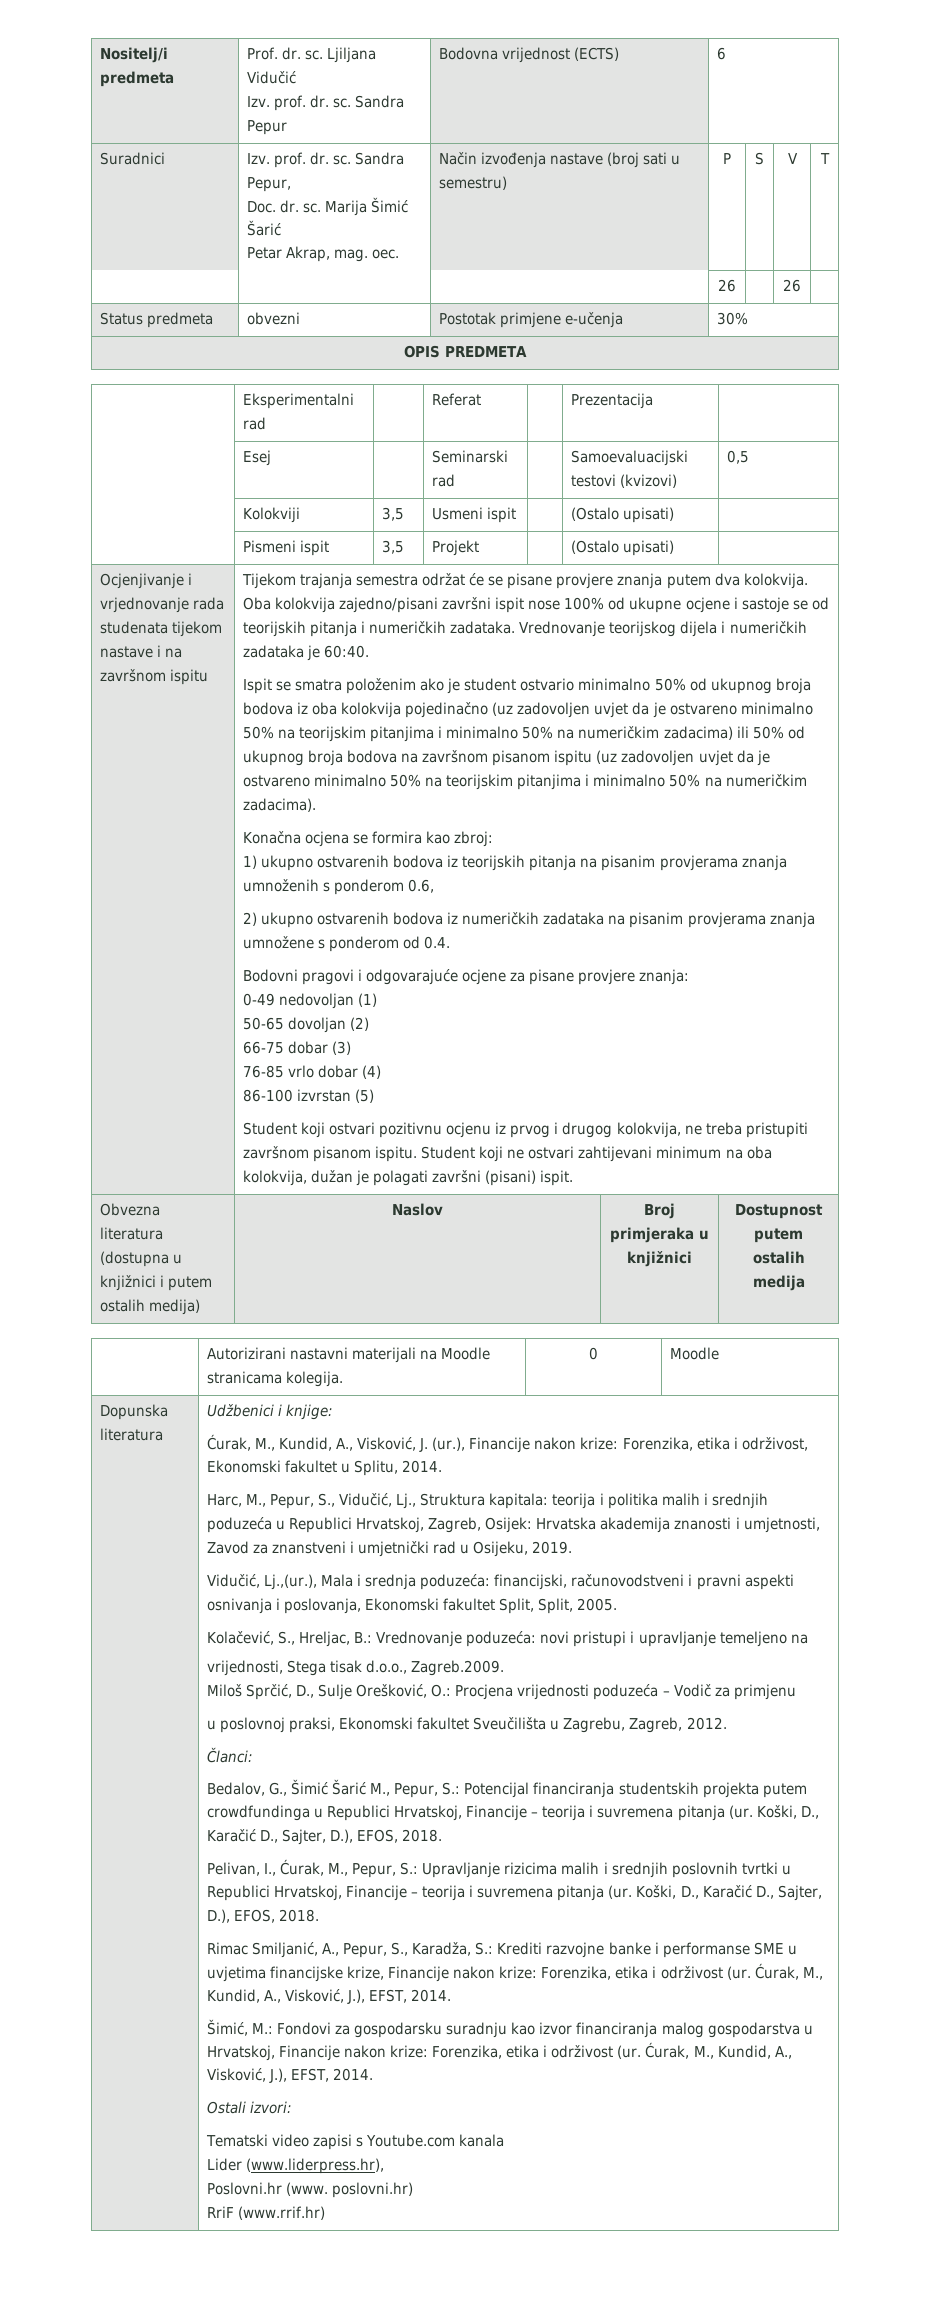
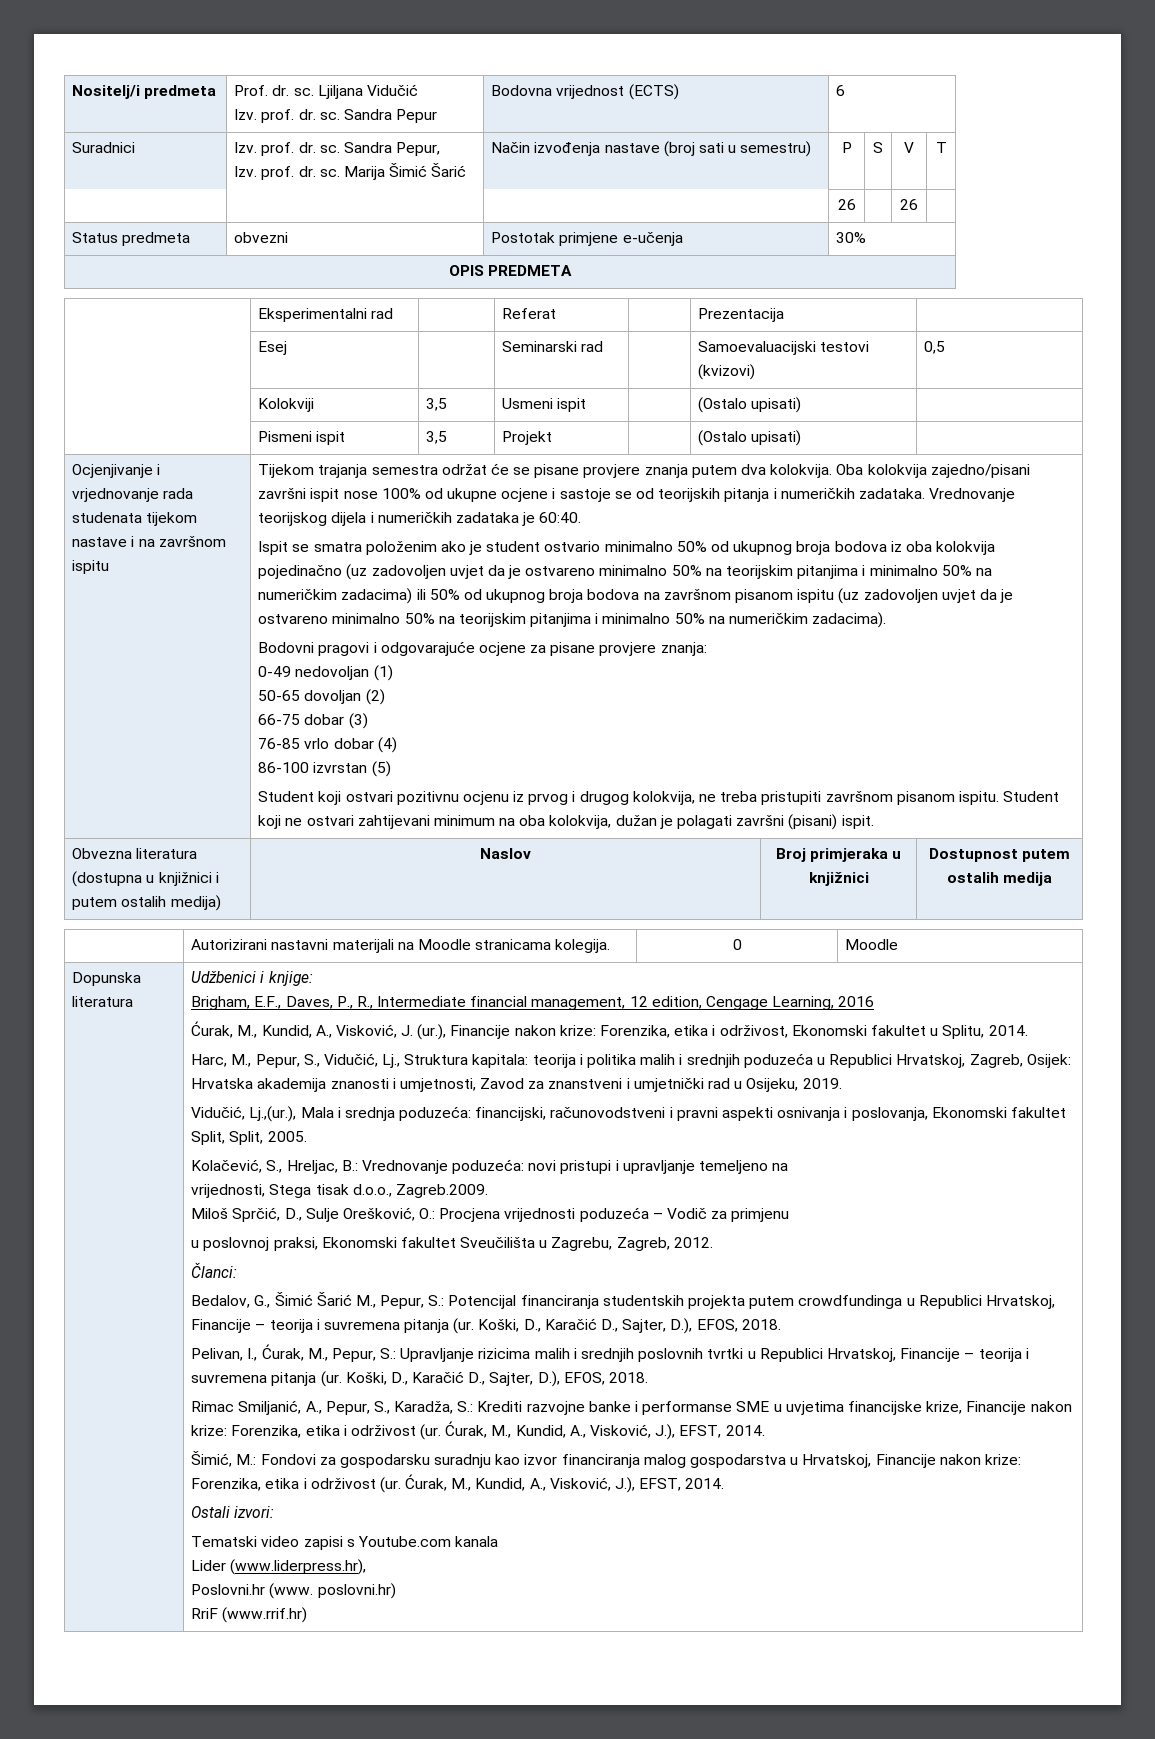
  Suradnici | Izv. prof. dr. sc. Sandra Pepur,
- Doc. dr. sc. Marija Šimić Šarić
- Petar Akrap, mag. oec. | Način izvođenja nastave (broj sati u semestru) | P | S | V | T
+ Izv. prof. dr. sc. Marija Šimić Šarić | Način izvođenja nastave (broj sati u semestru) | P | S | V | T
- Konačna ocjena se formira kao zbroj:
- 1) ukupno ostvarenih bodova iz teorijskih pitanja na pisanim provjerama znanja umnoženih s ponderom 0.6,
- 2) ukupno ostvarenih bodova iz numeričkih zadataka na pisanim provjerama znanja umnožene s ponderom od 0.4.
+ Brigham, E.F., Daves, P., R., Intermediate financial management, 12 edition, Cengage Learning, 2016

